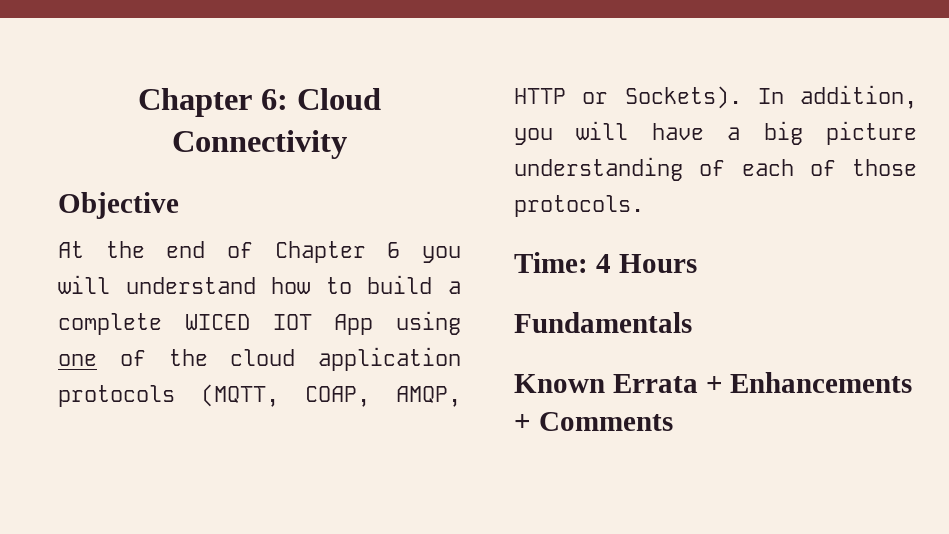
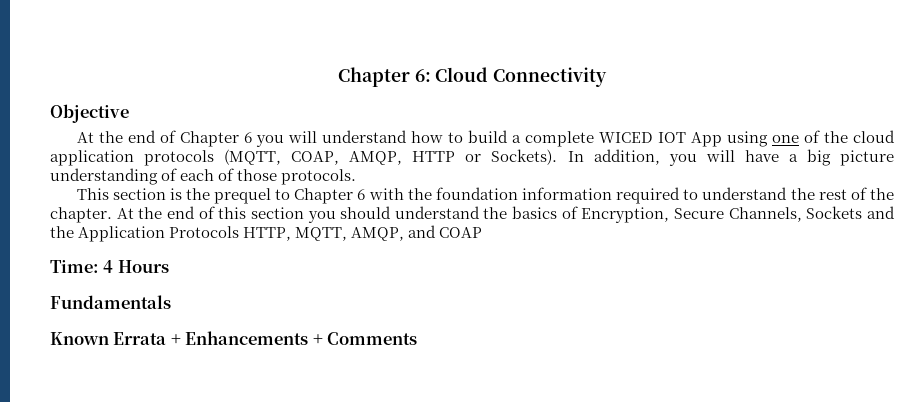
+ This section is the prequel to Chapter 6 with the foundation information required to understand the rest of the chapter. At the end of this section you should understand the basics of Encryption, Secure Channels, Sockets and the Application Protocols HTTP, MQTT, AMQP, and COAP

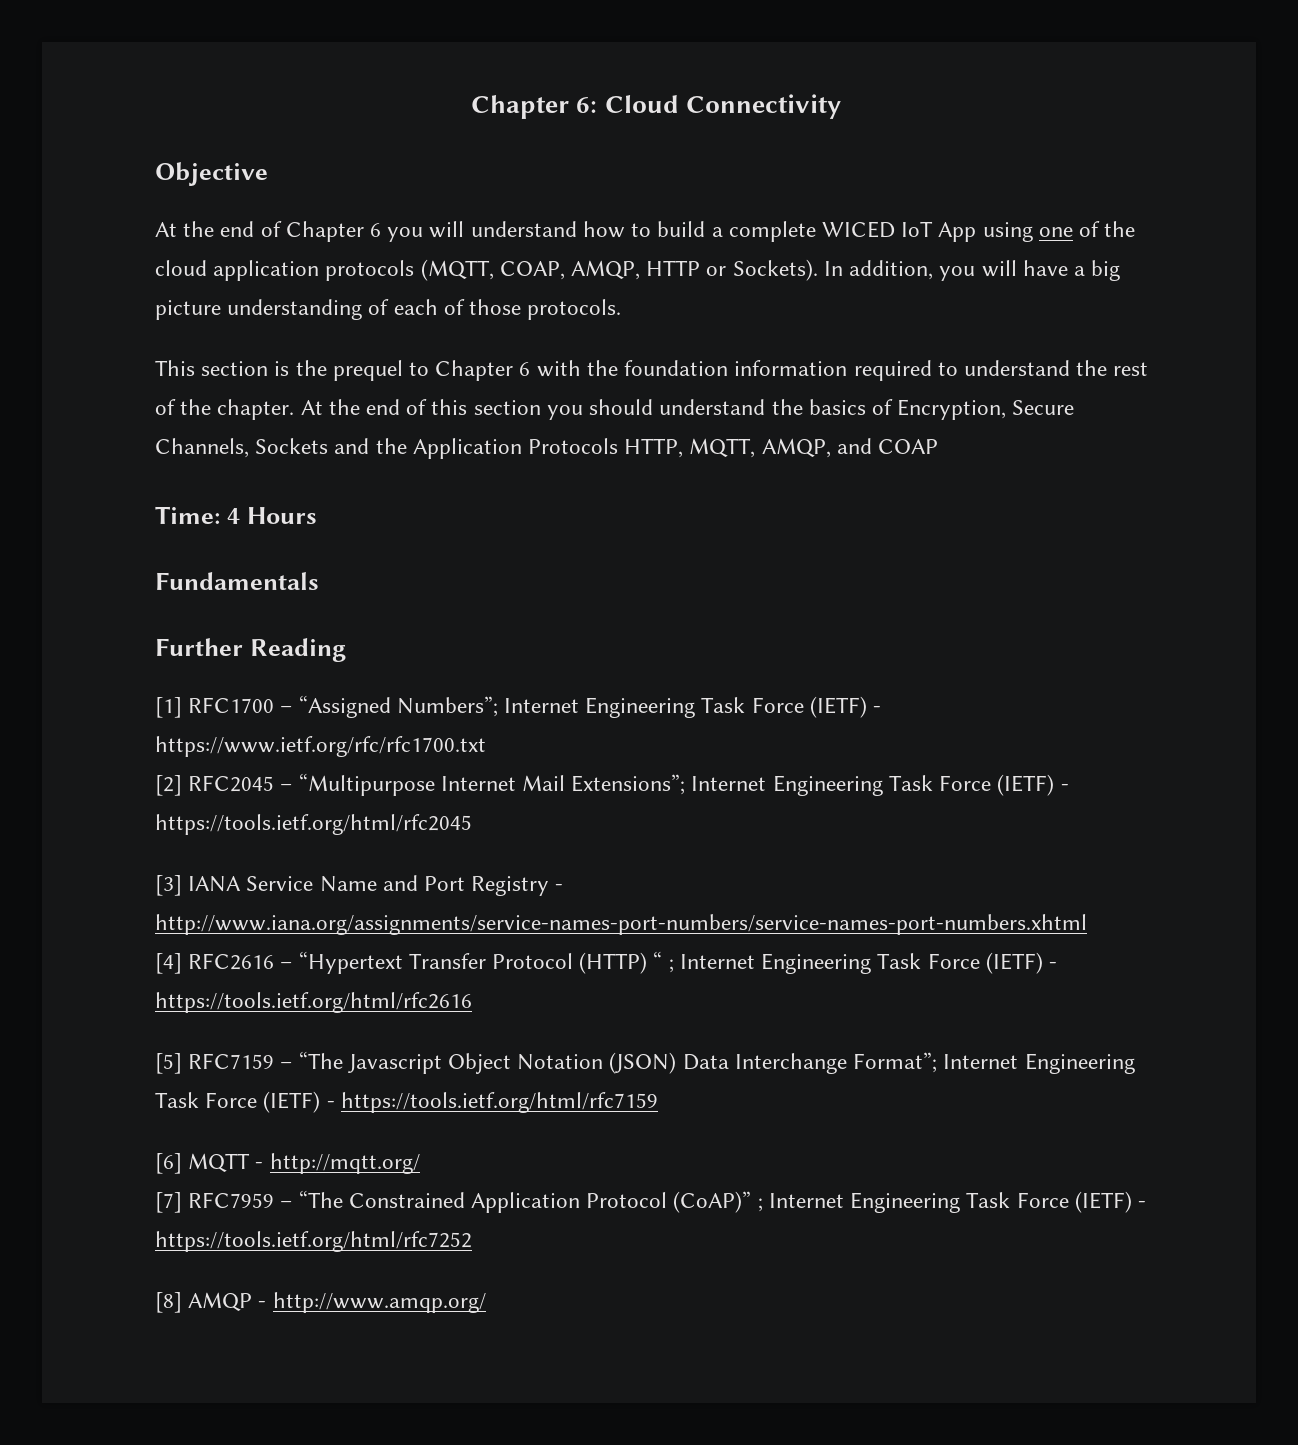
- At the end of Chapter 6 you will understand how to build a complete WICED IOT App using one of the cloud application protocols (MQTT, COAP, AMQP, HTTP or Sockets).
+ At the end of Chapter 6 you will understand how to build a complete WICED IoT App using one of the cloud application protocols (MQTT, COAP, AMQP, HTTP or Sockets).
- Known Errata + Enhancements + Comments
+ Further Reading
+ [1] RFC1700 – “Assigned Numbers”; Internet Engineering Task Force (IETF) - https://www.ietf.org/rfc/rfc1700.txt
+ [2] RFC2045 – “Multipurpose Internet Mail Extensions”; Internet Engineering Task Force (IETF) - https://tools.ietf.org/html/rfc2045
+ [3] IANA Service Name and Port Registry - http://www.iana.org/assignments/service-names-port-numbers/service-names-port-numbers.xhtml
+ [4] RFC2616 – “Hypertext Transfer Protocol (HTTP) “ ; Internet Engineering Task Force (IETF) - https://tools.ietf.org/html/rfc2616
+ [5] RFC7159 – “The Javascript Object Notation (JSON) Data Interchange Format”; Internet Engineering Task Force (IETF) - https://tools.ietf.org/html/rfc7159
+ [6] MQTT - http://mqtt.org/
+ [7] RFC7959 – “The Constrained Application Protocol (CoAP)” ; Internet Engineering Task Force (IETF) - https://tools.ietf.org/html/rfc7252
+ [8] AMQP - http://www.amqp.org/

